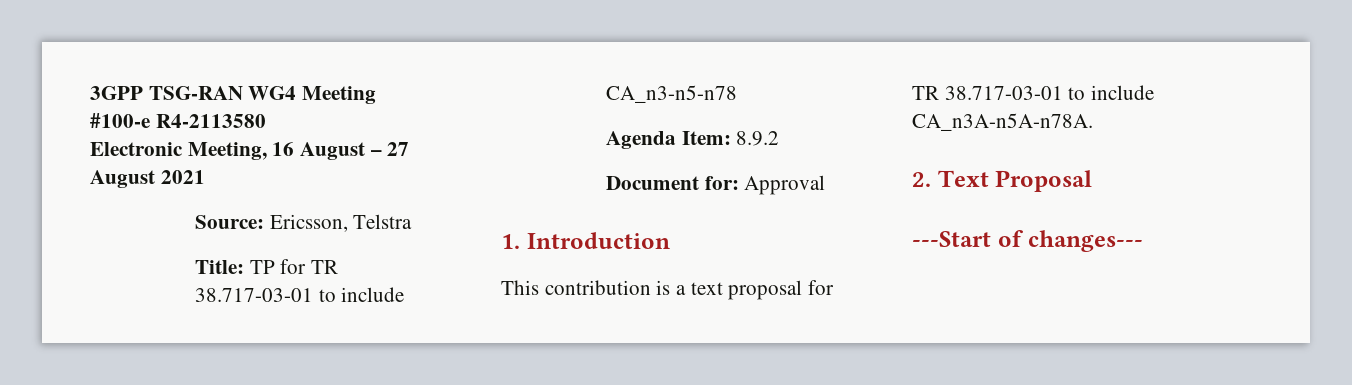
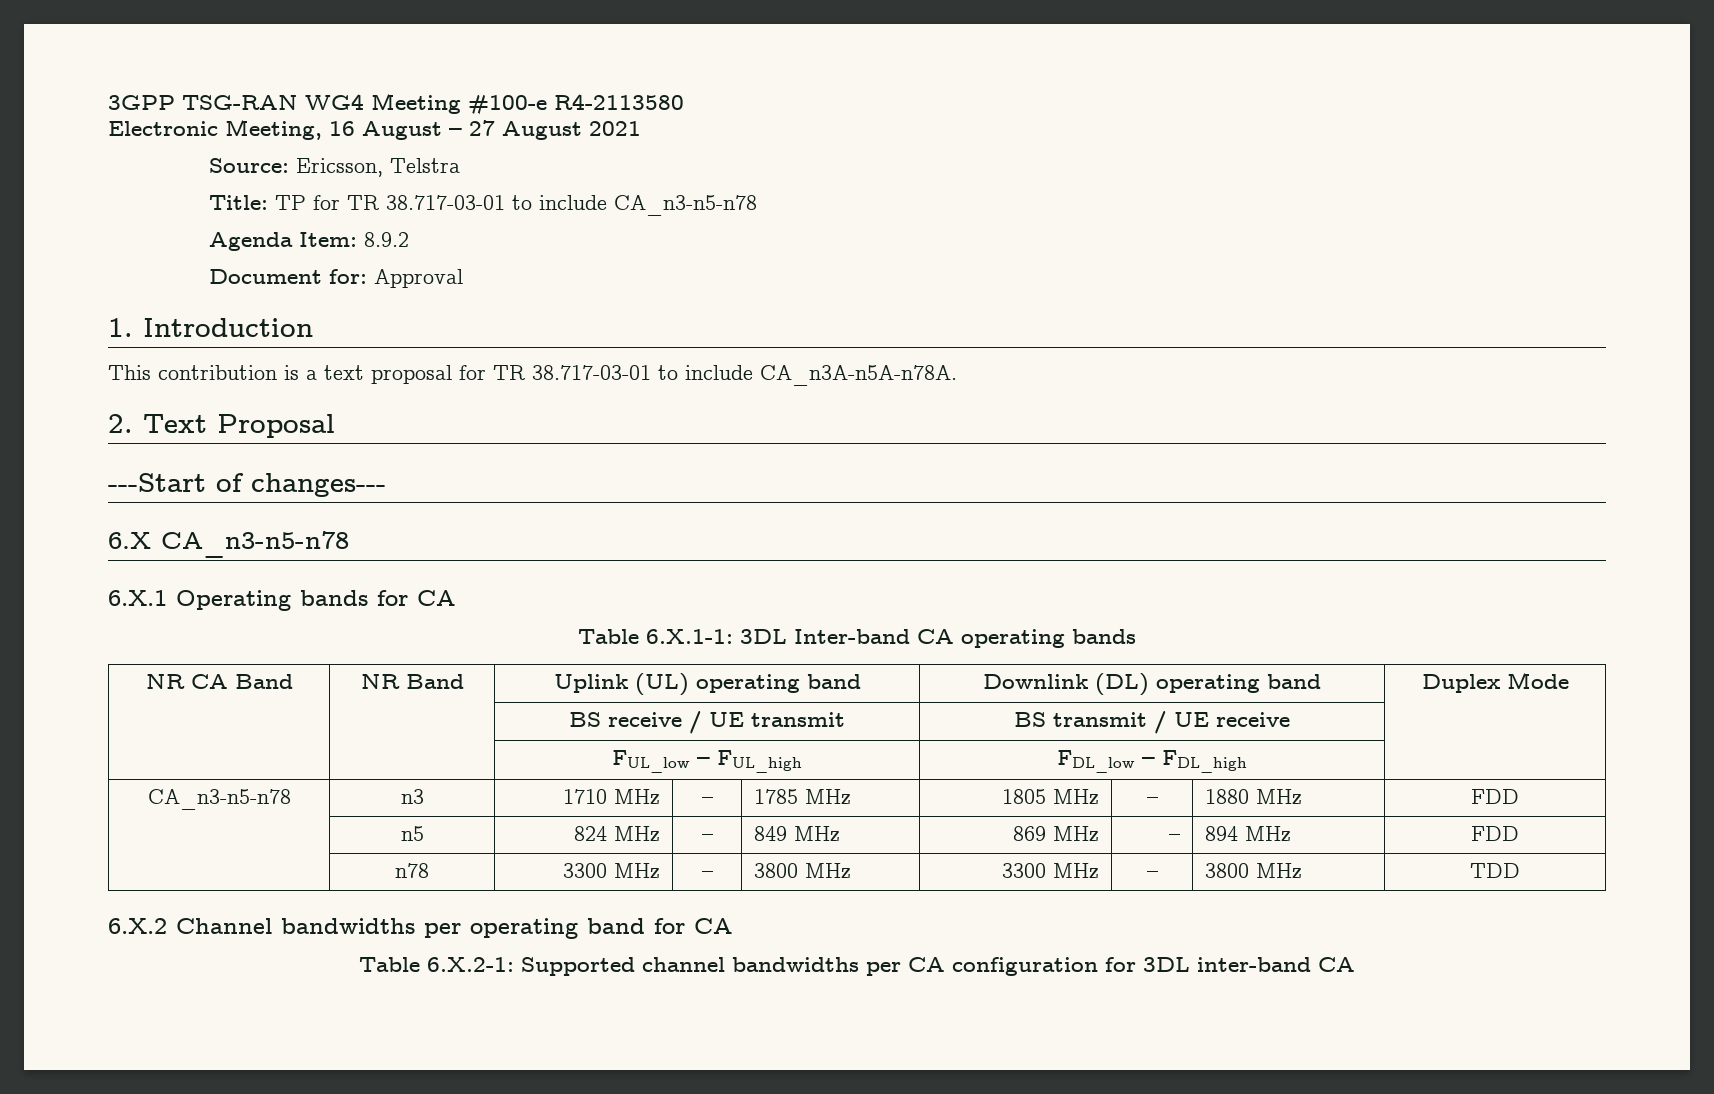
+ 6.X CA_n3-n5-n78
+ 6.X.1 Operating bands for CA
+ Table 6.X.1-1: 3DL Inter-band CA operating bands
+ NR CA Band | NR Band | Uplink (UL) operating band | Downlink (DL) operating band | Duplex Mode
+ | | BS receive / UE transmit | BS transmit / UE receive |
+ | | FUL_low – FUL_high | FDL_low – FDL_high |
+ CA_n3-n5-n78 | n3 | 1710 MHz | – | 1785 MHz | 1805 MHz | – | 1880 MHz | FDD
+ | n5 | 824 MHz | – | 849 MHz | 869 MHz | – | 894 MHz | FDD
+ | n78 | 3300 MHz | – | 3800 MHz | 3300 MHz | – | 3800 MHz | TDD
+ 6.X.2 Channel bandwidths per operating band for CA
+ Table 6.X.2-1: Supported channel bandwidths per CA configuration for 3DL inter-band CA

